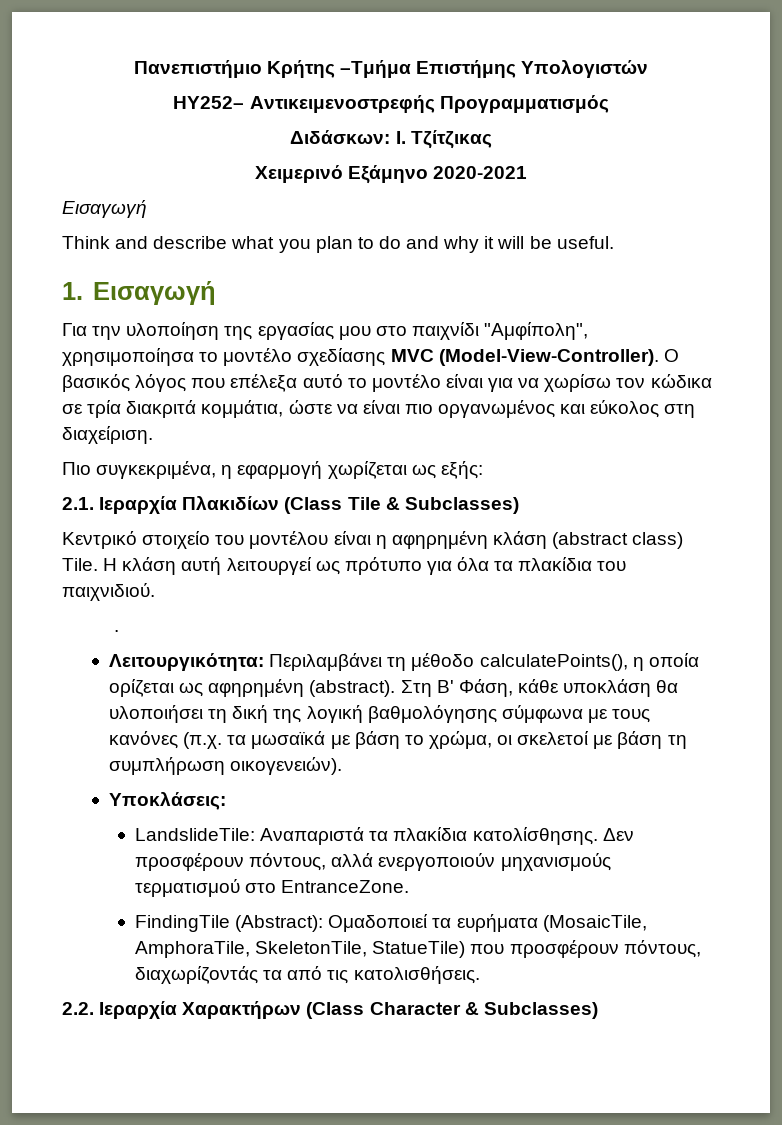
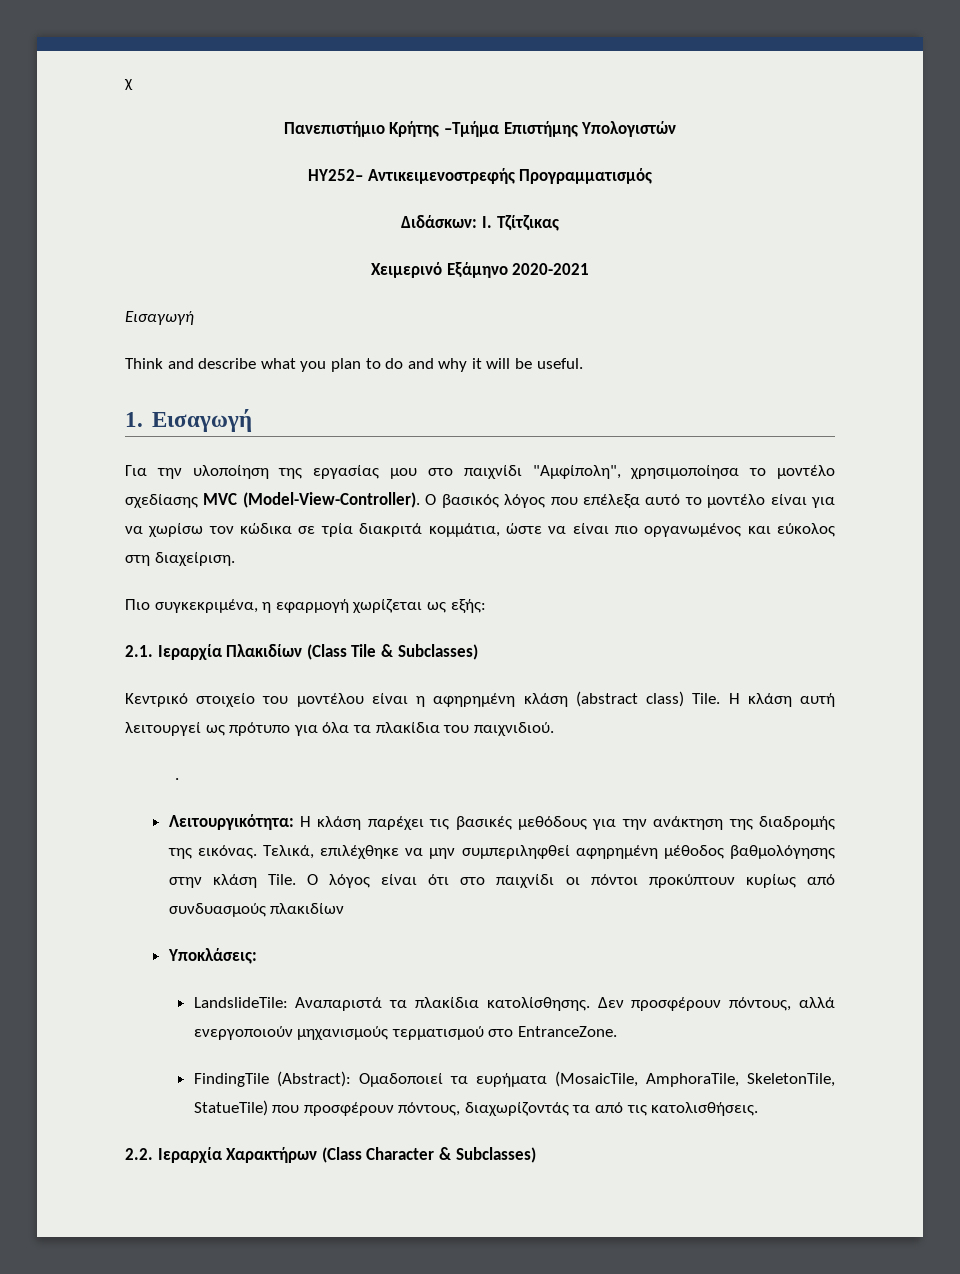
+ χ
- Λειτουργικότητα: Περιλαμβάνει τη μέθοδο calculatePoints(), η οποία ορίζεται ως αφηρημένη (abstract). Στη Β' Φάση, κάθε υποκλάση θα υλοποιήσει τη δική της λογική βαθμολόγησης σύμφωνα με τους κανόνες (π.χ. τα μωσαϊκά με βάση το χρώμα, οι σκελετοί με βάση τη συμπλήρωση οικογενειών).
+ Λειτουργικότητα: Η κλάση παρέχει τις βασικές μεθόδους για την ανάκτηση της διαδρομής της εικόνας. Τελικά, επιλέχθηκε να μην συμπεριληφθεί αφηρημένη μέθοδος βαθμολόγησης στην κλάση Tile. Ο λόγος είναι ότι στο παιχνίδι οι πόντοι προκύπτουν κυρίως από συνδυασμούς πλακιδίων

